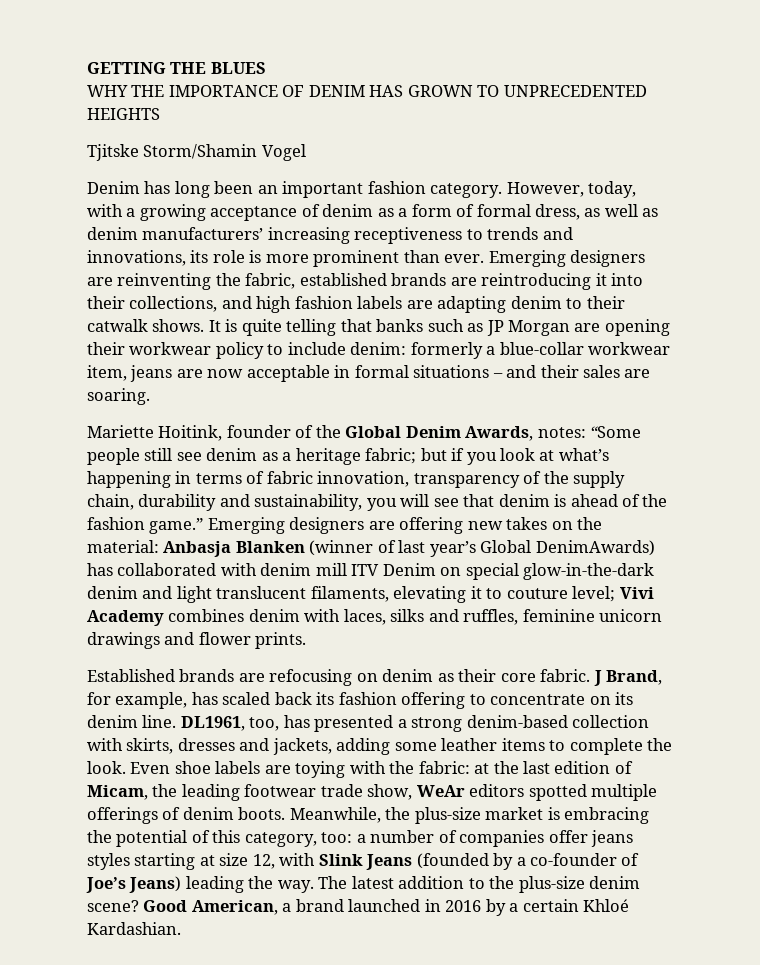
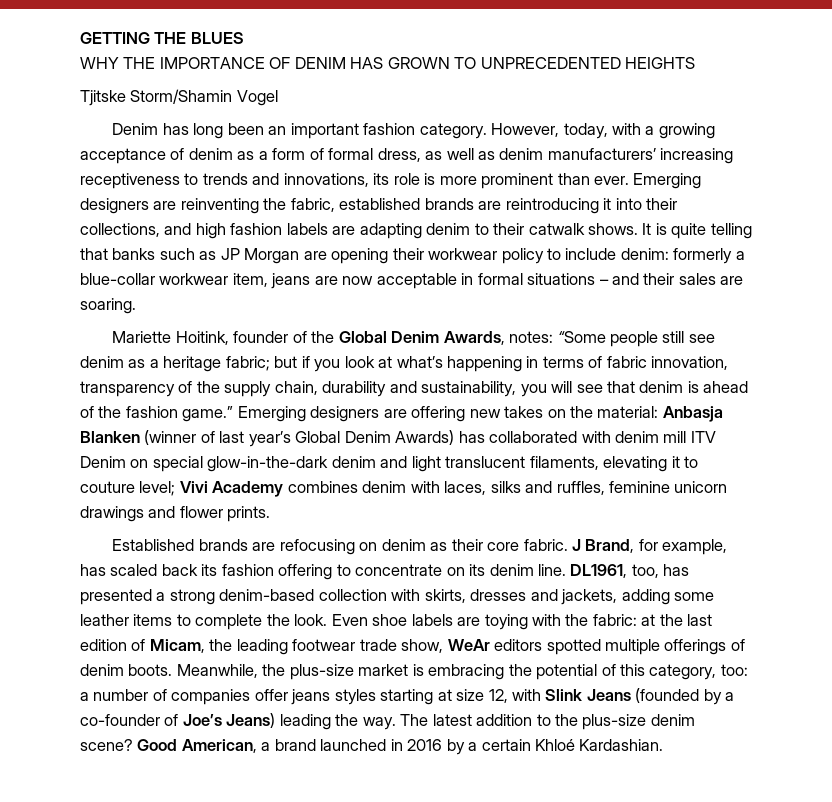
- Emerging designers are offering new takes on the material: Anbasja Blanken (winner of last year’s Global DenimAwards) has collaborated with denim mill ITV Denim on special glow-in-the-dark denim and light translucent filaments, elevating it to couture level; Vivi Academy combines denim with laces, silks and ruffles, feminine unicorn drawings and flower prints.
+ Emerging designers are offering new takes on the material: Anbasja Blanken (winner of last year’s Global Denim Awards) has collaborated with denim mill ITV Denim on special glow-in-the-dark denim and light translucent filaments, elevating it to couture level; Vivi Academy combines denim with laces, silks and ruffles, feminine unicorn drawings and flower prints.

